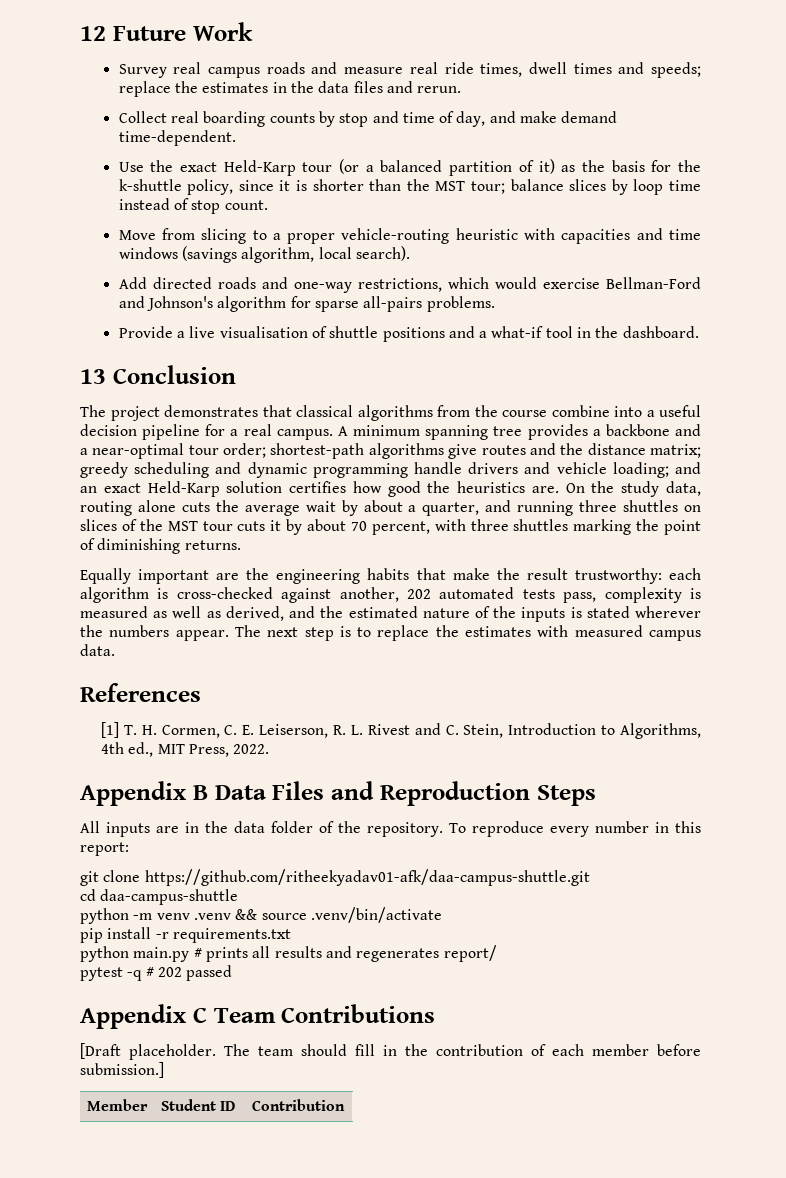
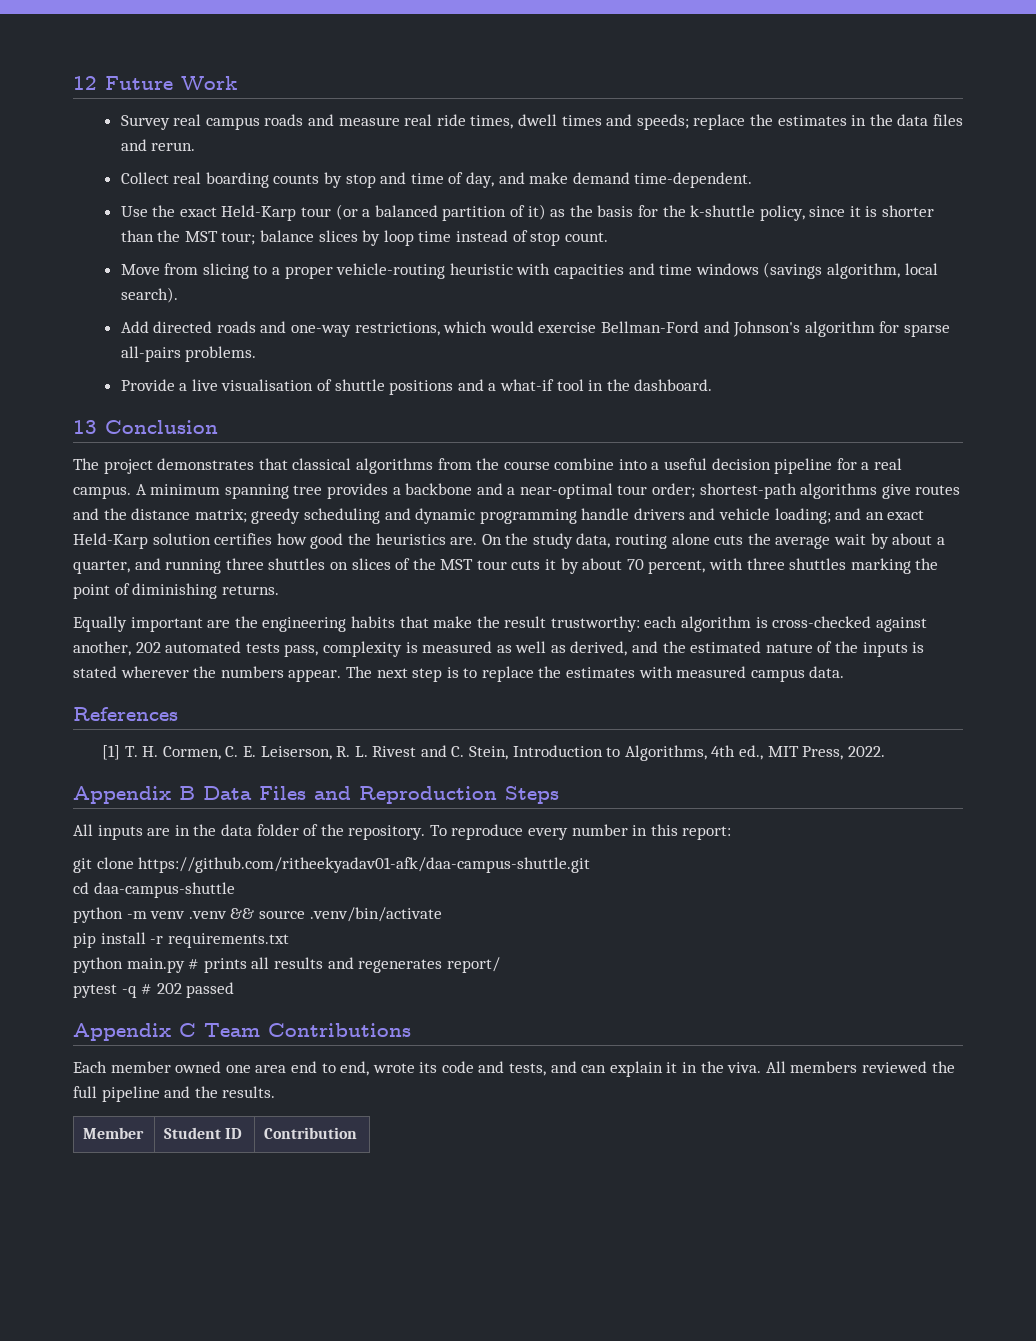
- [Draft placeholder. The team should fill in the contribution of each member before submission.]
+ Each member owned one area end to end, wrote its code and tests, and can explain it in the viva. All members reviewed the full pipeline and the results.

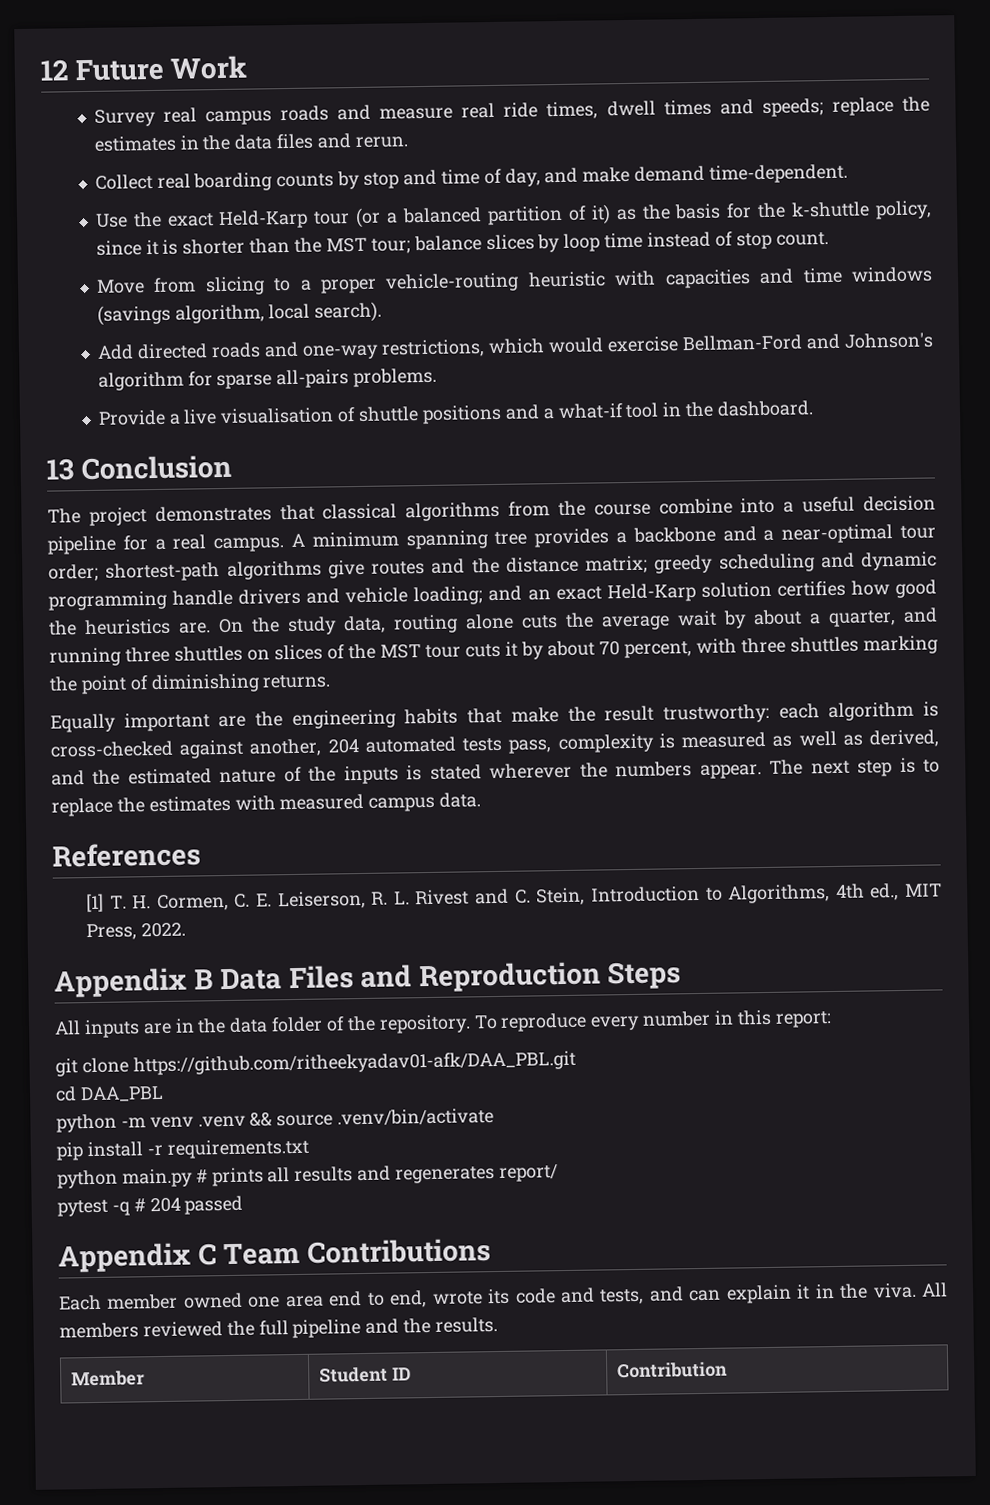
- Equally important are the engineering habits that make the result trustworthy: each algorithm is cross-checked against another, 202 automated tests pass, complexity is measured as well as derived, and the estimated nature of the inputs is stated wherever the numbers appear.
+ Equally important are the engineering habits that make the result trustworthy: each algorithm is cross-checked against another, 204 automated tests pass, complexity is measured as well as derived, and the estimated nature of the inputs is stated wherever the numbers appear.
- git clone https://github.com/ritheekyadav01-afk/daa-campus-shuttle.git
+ git clone https://github.com/ritheekyadav01-afk/DAA_PBL.git
- cd daa-campus-shuttle
+ cd DAA_PBL
- pytest -q # 202 passed
+ pytest -q # 204 passed

